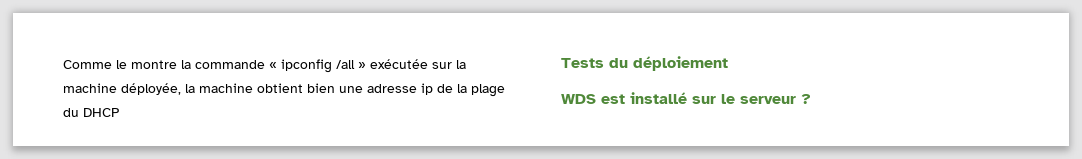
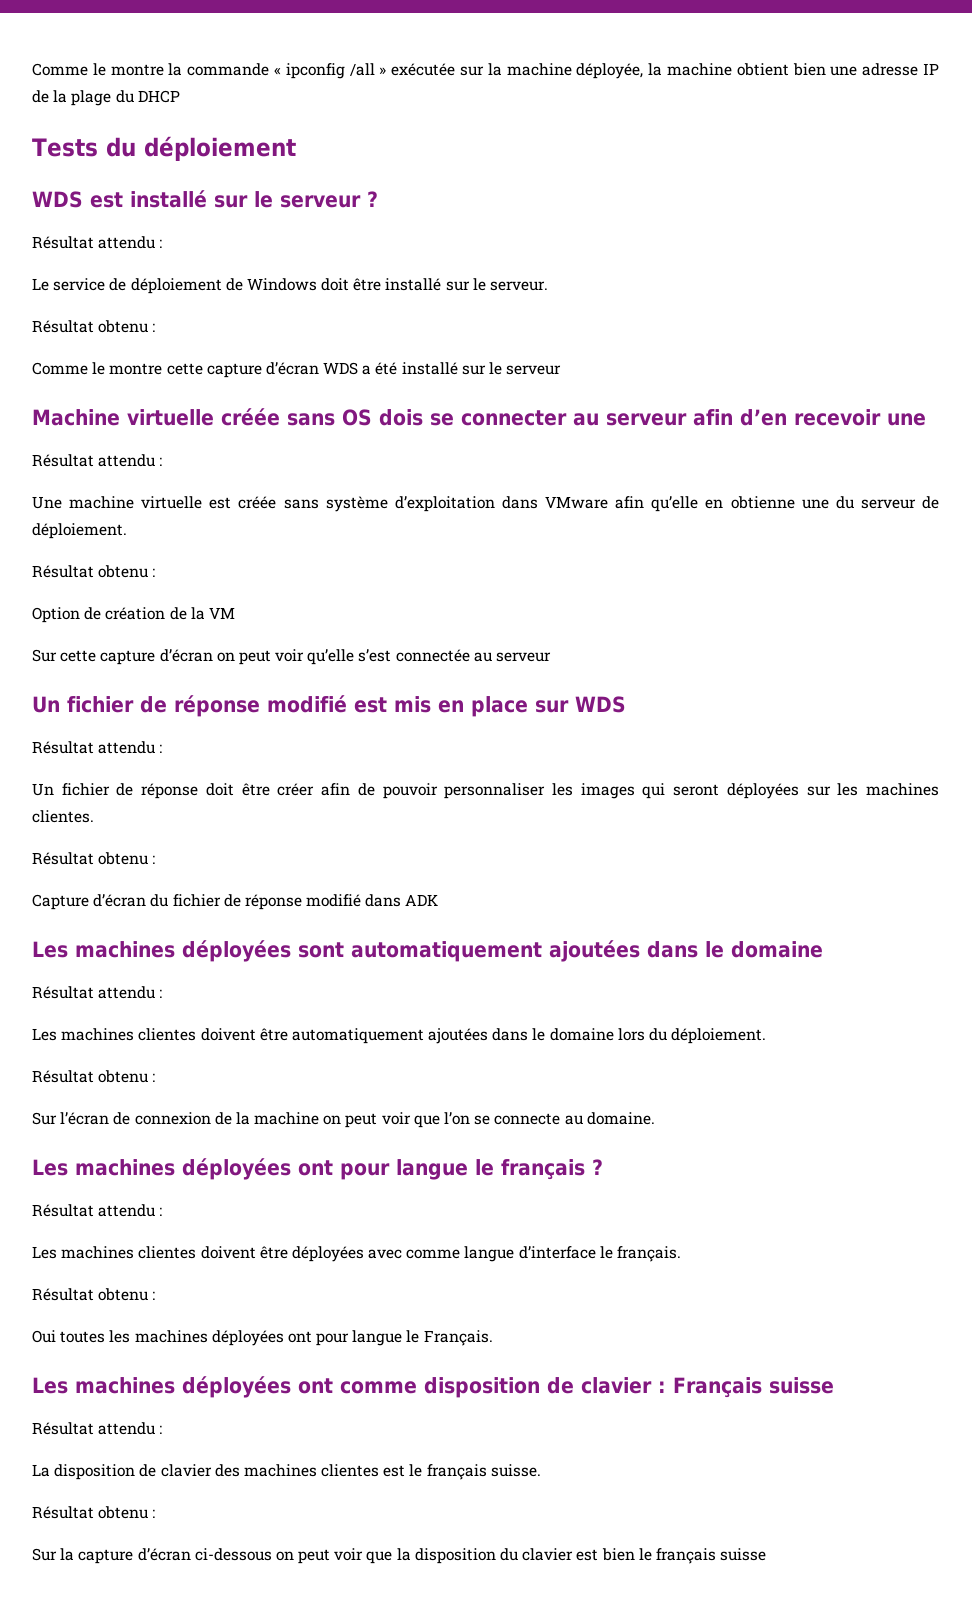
- Comme le montre la commande « ipconfig /all » exécutée sur la machine déployée, la machine obtient bien une adresse ip de la plage du DHCP
+ Comme le montre la commande « ipconfig /all » exécutée sur la machine déployée, la machine obtient bien une adresse IP de la plage du DHCP
  WDS est installé sur le serveur ?
+ Résultat attendu :
+ Le service de déploiement de Windows doit être installé sur le serveur.
+ Résultat obtenu :
+ Comme le montre cette capture d’écran WDS a été installé sur le serveur
+ Machine virtuelle créée sans OS dois se connecter au serveur afin d’en recevoir une
+ Résultat attendu :
+ Une machine virtuelle est créée sans système d’exploitation dans VMware afin qu’elle en obtienne une du serveur de déploiement.
+ Résultat obtenu :
+ Option de création de la VM
+ Sur cette capture d’écran on peut voir qu’elle s’est connectée au serveur
+ Un fichier de réponse modifié est mis en place sur WDS
+ Résultat attendu :
+ Un fichier de réponse doit être créer afin de pouvoir personnaliser les images qui seront déployées sur les machines clientes.
+ Résultat obtenu :
+ Capture d’écran du fichier de réponse modifié dans ADK
+ Les machines déployées sont automatiquement ajoutées dans le domaine
+ Résultat attendu :
+ Les machines clientes doivent être automatiquement ajoutées dans le domaine lors du déploiement.
+ Résultat obtenu :
+ Sur l’écran de connexion de la machine on peut voir que l’on se connecte au domaine.
+ Les machines déployées ont pour langue le français ?
+ Résultat attendu :
+ Les machines clientes doivent être déployées avec comme langue d’interface le français.
+ Résultat obtenu :
+ Oui toutes les machines déployées ont pour langue le Français.
+ Les machines déployées ont comme disposition de clavier : Français suisse
+ Résultat attendu :
+ La disposition de clavier des machines clientes est le français suisse.
+ Résultat obtenu :
+ Sur la capture d’écran ci-dessous on peut voir que la disposition du clavier est bien le français suisse

